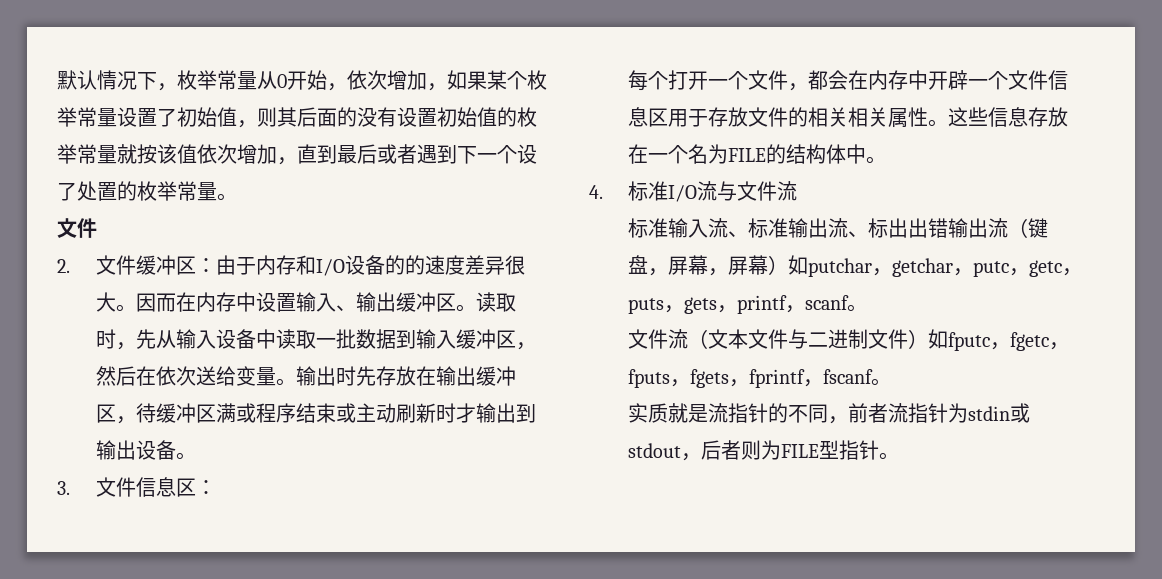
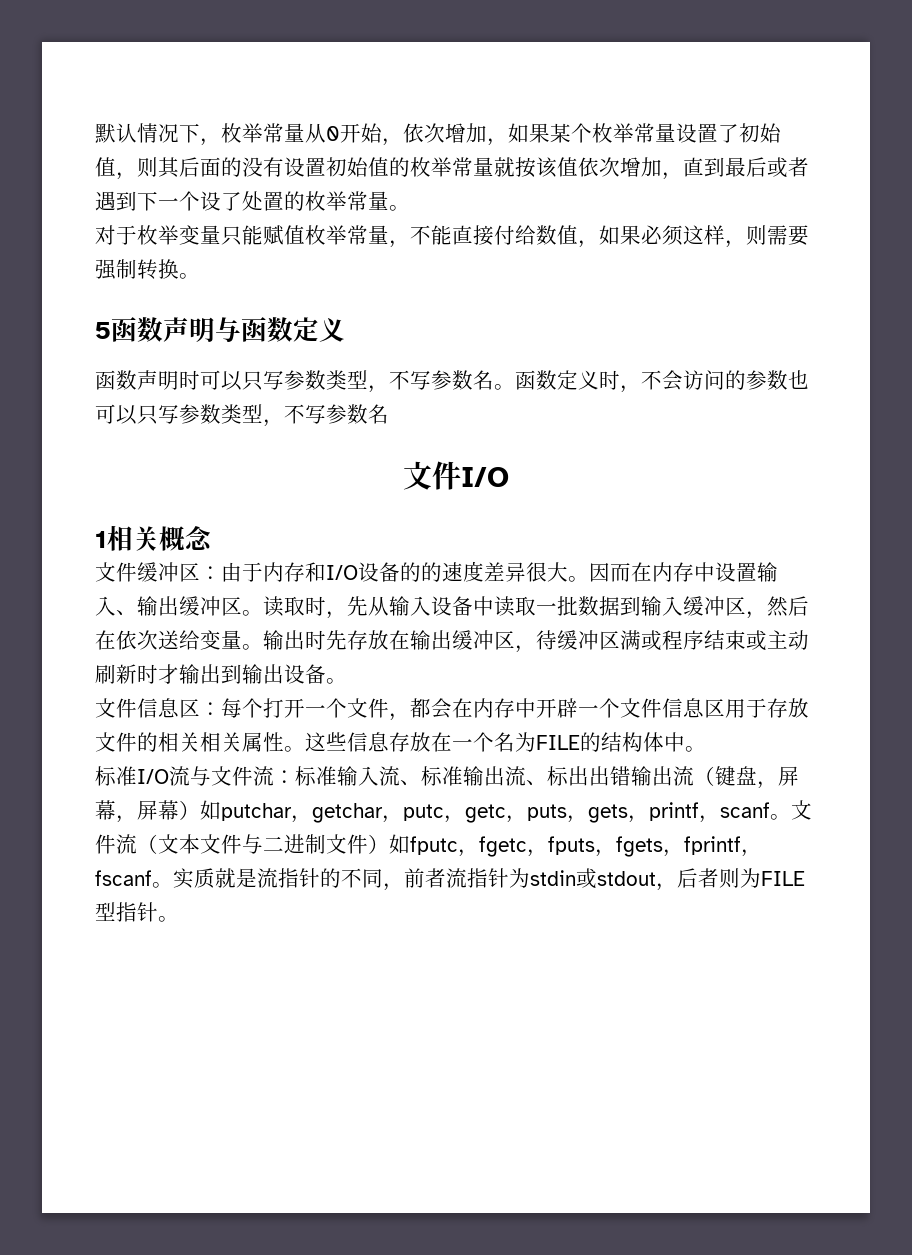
  默认情况下，枚举常量从0开始，依次增加，如果某个枚举常量设置了初始值，则其后面的没有设置初始值的枚举常量就按该值依次增加，直到最后或者遇到下一个设了处置的枚举常量。
- 文件
- 2.文件缓冲区：由于内存和I/O设备的的速度差异很大。
+ 对于枚举变量只能赋值枚举常量，不能直接付给数值，如果必须这样，则需要强制转换。
+ 5函数声明与函数定义
+ 函数声明时可以只写参数类型，不写参数名。函数定义时，不会访问的参数也可以只写参数类型，不写参数名
+ 文件I/O
+ 1相关概念
+ 文件缓冲区：由于内存和I/O设备的的速度差异很大。
- 3.文件信息区：
- 每个打开一个文件，都会在内存中开辟一个文件信息区用于存放文件的相关相关属性。
+ 文件信息区：每个打开一个文件，都会在内存中开辟一个文件信息区用于存放文件的相关相关属性。
- 4.标准I/O流与文件流
- 标准输入流、标准输出流、标出出错输出流（键盘，屏幕，屏幕）如putchar，getchar，putc，getc，puts，gets，printf，scanf。
- 文件流（文本文件与二进制文件）如fputc，fgetc，fputs，fgets，fprintf，fscanf。
- 实质就是流指针的不同，前者流指针为stdin或stdout，后者则为FILE型指针。
+ 标准I/O流与文件流：标准输入流、标准输出流、标出出错输出流（键盘，屏幕，屏幕）如putchar，getchar，putc，getc，puts，gets，printf，scanf。文件流（文本文件与二进制文件）如fputc，fgetc，fputs，fgets，fprintf，fscanf。实质就是流指针的不同，前者流指针为stdin或stdout，后者则为FILE型指针。

